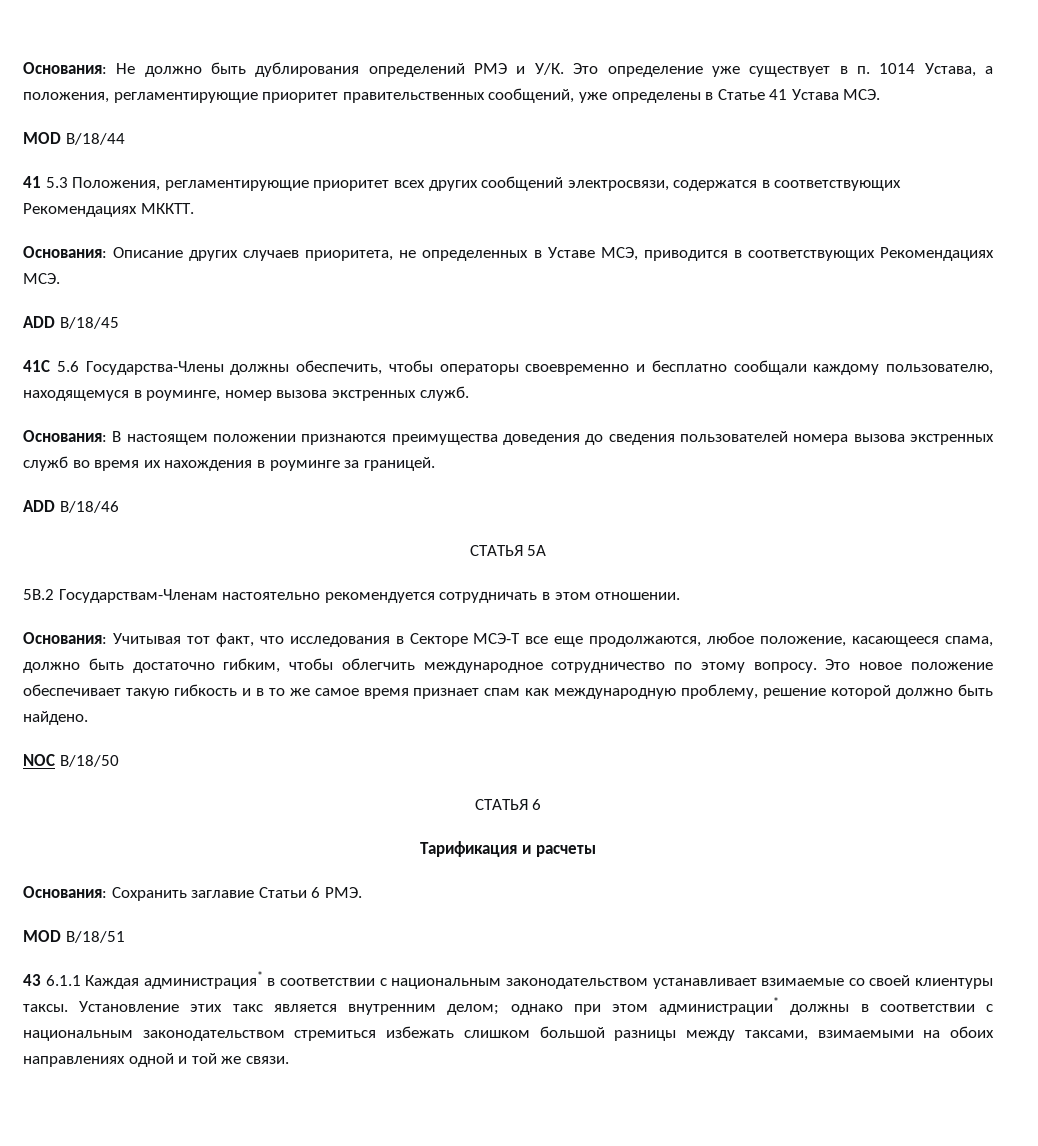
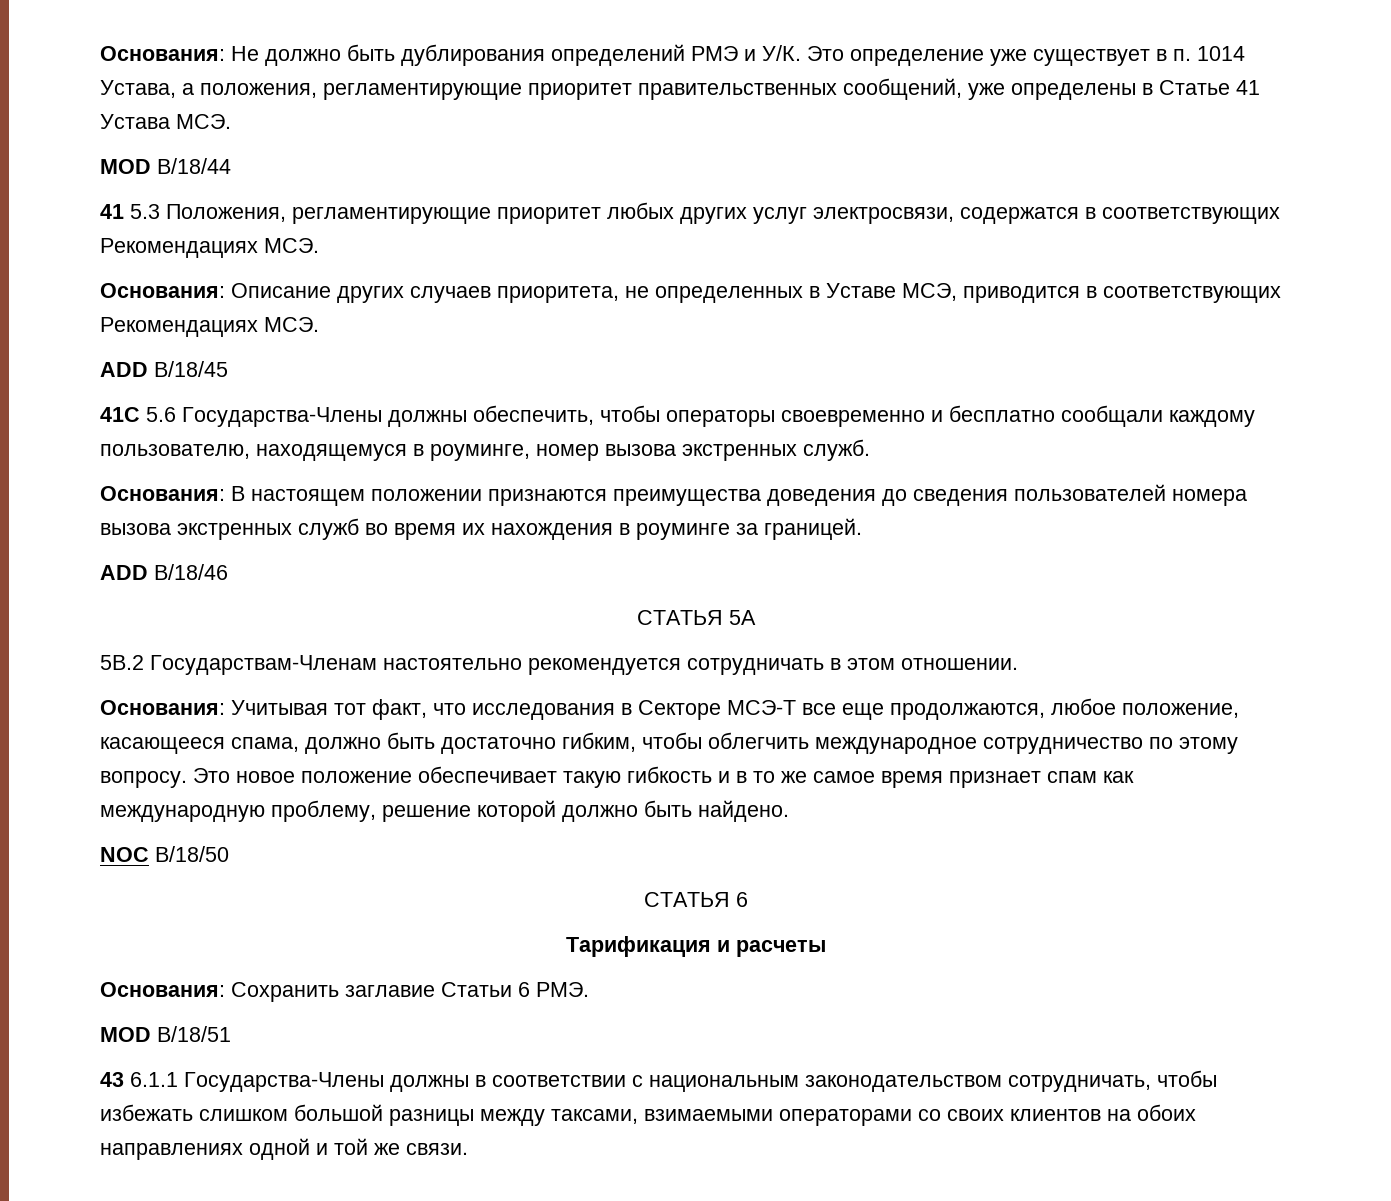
- 41 5.3 Положения, регламентирующие приоритет всех других сообщений электросвязи, содержатся в соответствующих Рекомендациях МККТТ.
+ 41 5.3 Положения, регламентирующие приоритет любых других услуг электросвязи, содержатся в соответствующих Рекомендациях МСЭ.
- 43 6.1.1 Каждая администрация* в соответствии с национальным законодательством устанавливает взимаемые со своей клиентуры таксы. Установление этих такс является внутренним делом; однако при этом администрации* должны в соответствии с национальным законодательством стремиться избежать слишком большой разницы между таксами, взимаемыми на обоих направлениях одной и той же связи.
+ 43 6.1.1 Государства-Члены должны в соответствии с национальным законодательством сотрудничать, чтобы избежать слишком большой разницы между таксами, взимаемыми операторами со своих клиентов на обоих направлениях одной и той же связи.

